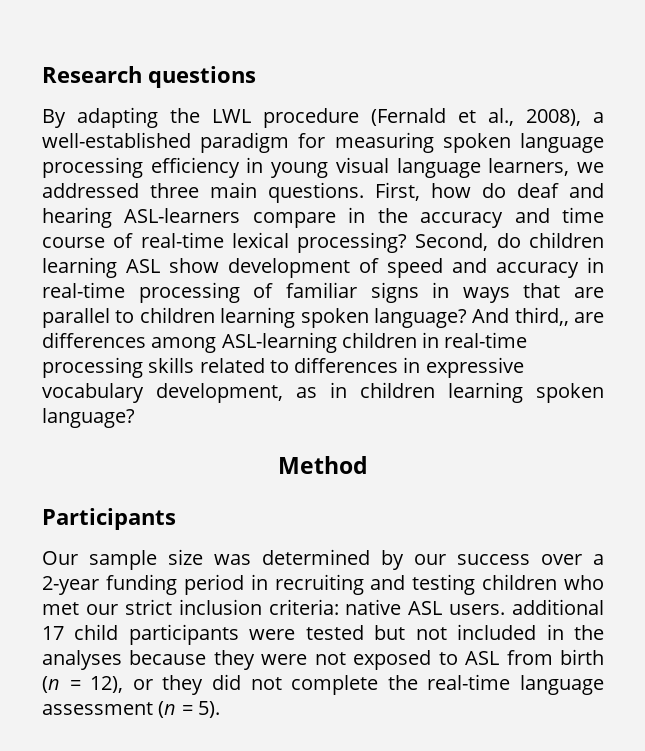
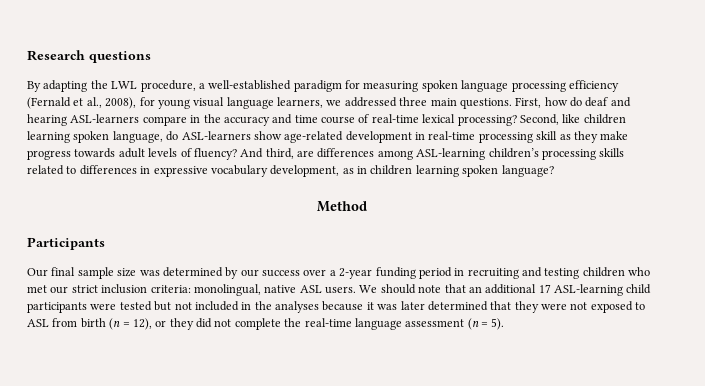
- By adapting the LWL procedure (Fernald et al., 2008), a well-established paradigm for measuring spoken language processing efficiency in young visual language learners, we addressed three main questions.
+ By adapting the LWL procedure, a well-established paradigm for measuring spoken language processing efficiency (Fernald et al., 2008), for young visual language learners, we addressed three main questions.
- Second, do children learning ASL show development of speed and accuracy in real-time processing of familiar signs in ways that are parallel to children learning spoken language? And third,, are differences among ASL-learning children in real-time processing skills related to differences in expressive vocabulary development, as in children learning spoken language?
+ Second, like children learning spoken language, do ASL-learners show age-related development in real-time processing skill as they make progress towards adult levels of fluency? And third, are differences among ASL-learning children’s processing skills related to differences in expressive vocabulary development, as in children learning spoken language?
- Our sample size was determined by our success over a 2-year funding period in recruiting and testing children who met our strict inclusion criteria:
+ Our final sample size was determined by our success over a 2-year funding period in recruiting and testing children who met our strict inclusion criteria:
- native ASL users. additional 17 child participants were tested but not included in the analyses because they were not exposed to ASL from birth (n = 12), or they did not complete the real-time language assessment (n = 5).
+ monolingual, native ASL users. We should note that an additional 17 ASL-learning child participants were tested but not included in the analyses because it was later determined that they were not exposed to ASL from birth (n = 12), or they did not complete the real-time language assessment (n = 5).

